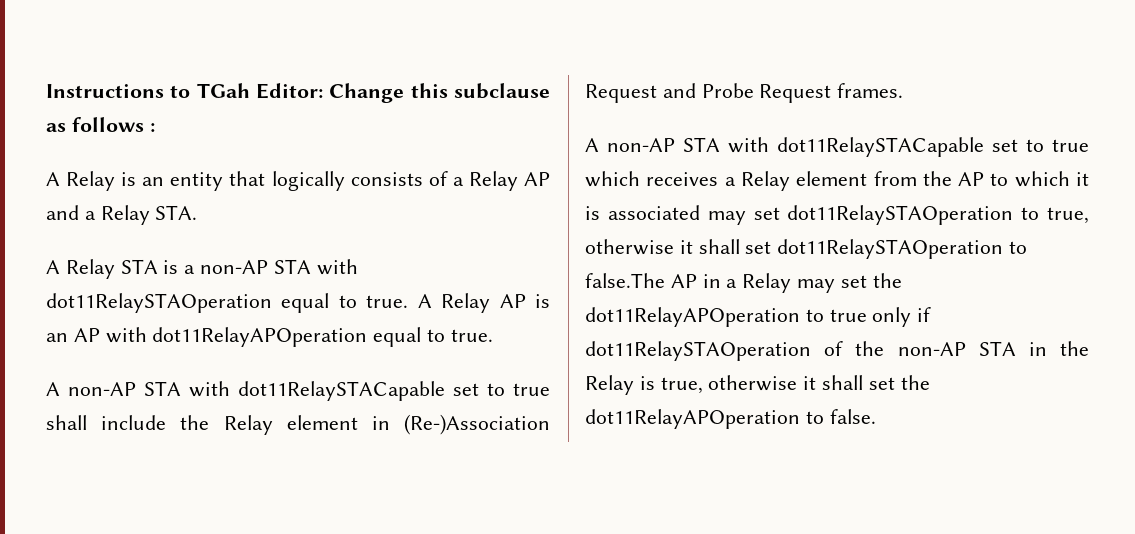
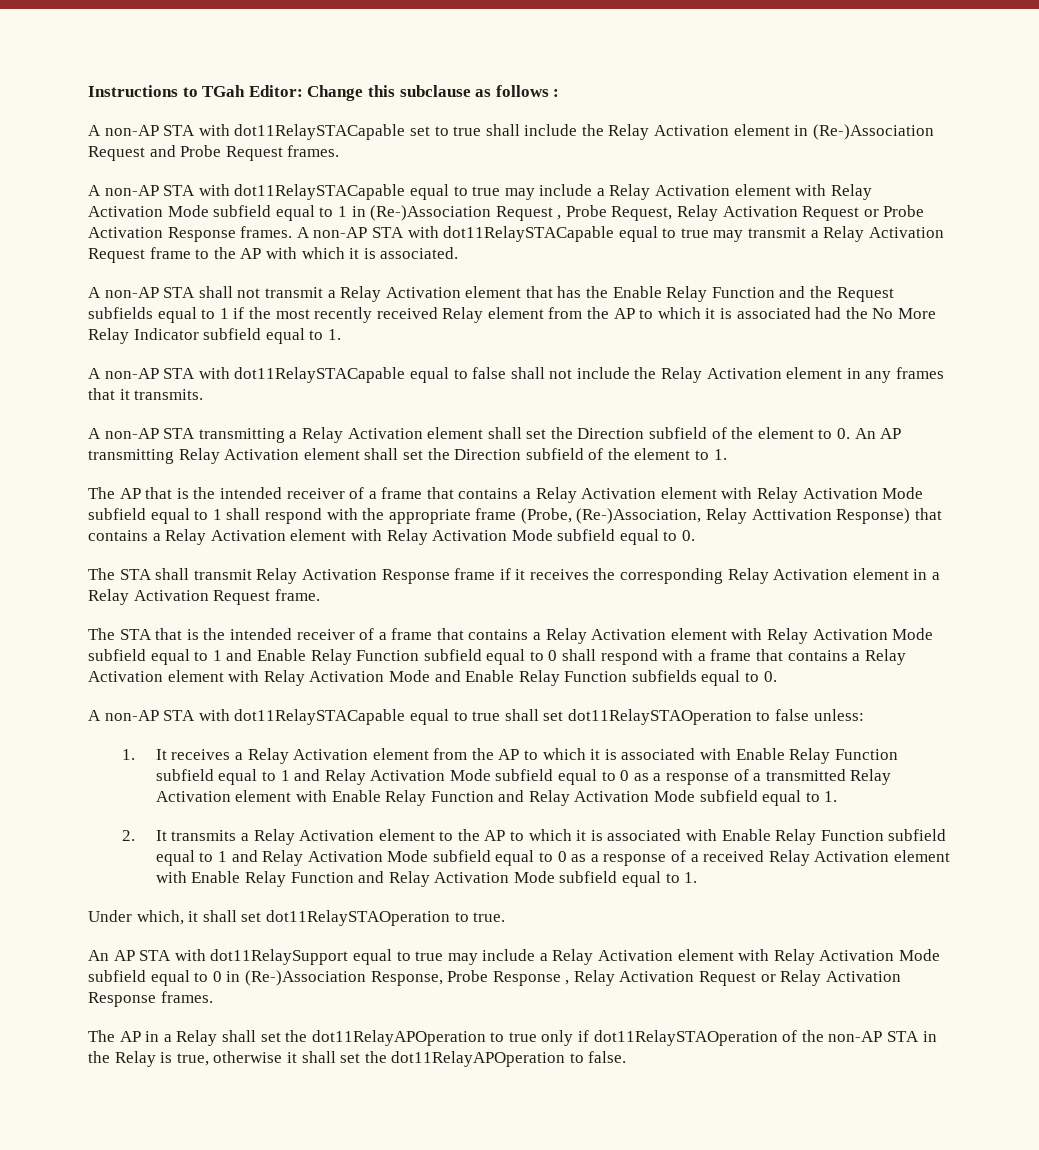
- A Relay is an entity that logically consists of a Relay AP and a Relay STA.
- A Relay STA is a non-AP STA with dot11RelaySTAOperation equal to true. A Relay AP is an AP with dot11RelayAPOperation equal to true.
- A non-AP STA with dot11RelaySTACapable set to true shall include the Relay element in (Re-)Association Request and Probe Request frames.
+ A non-AP STA with dot11RelaySTACapable set to true shall include the Relay Activation element in (Re-)Association Request and Probe Request frames.
- A non-AP STA with dot11RelaySTACapable set to true which receives a Relay element from the AP to which it is associated may set dot11RelaySTAOperation to true, otherwise it shall set dot11RelaySTAOperation to false.The AP in a Relay may set the dot11RelayAPOperation to true only if dot11RelaySTAOperation of the non-AP STA in the Relay is true, otherwise it shall set the dot11RelayAPOperation to false.
+ A non-AP STA with dot11RelaySTACapable equal to true may include a Relay Activation element with Relay Activation Mode subfield equal to 1 in (Re-)Association Request , Probe Request, Relay Activation Request or Probe Activation Response frames. A non-AP STA with dot11RelaySTACapable equal to true may transmit a Relay Activation Request frame to the AP with which it is associated.
+ A non-AP STA shall not transmit a Relay Activation element that has the Enable Relay Function and the Request subfields equal to 1 if the most recently received Relay element from the AP to which it is associated had the No More Relay Indicator subfield equal to 1.
+ A non-AP STA with dot11RelaySTACapable equal to false shall not include the Relay Activation element in any frames that it transmits.
+ A non-AP STA transmitting a Relay Activation element shall set the Direction subfield of the element to 0. An AP transmitting Relay Activation element shall set the Direction subfield of the element to 1.
+ The AP that is the intended receiver of a frame that contains a Relay Activation element with Relay Activation Mode subfield equal to 1 shall respond with the appropriate frame (Probe, (Re-)Association, Relay Acttivation Response) that contains a Relay Activation element with Relay Activation Mode subfield equal to 0.
+ The STA shall transmit Relay Activation Response frame if it receives the corresponding Relay Activation element in a Relay Activation Request frame.
+ The STA that is the intended receiver of a frame that contains a Relay Activation element with Relay Activation Mode subfield equal to 1 and Enable Relay Function subfield equal to 0 shall respond with a frame that contains a Relay Activation element with Relay Activation Mode and Enable Relay Function subfields equal to 0.
+ A non-AP STA with dot11RelaySTACapable equal to true shall set dot11RelaySTAOperation to false unless:
+ 1. It receives a Relay Activation element from the AP to which it is associated with Enable Relay Function subfield equal to 1 and Relay Activation Mode subfield equal to 0 as a response of a transmitted Relay Activation element with Enable Relay Function and Relay Activation Mode subfield equal to 1.
+ 2. It transmits a Relay Activation element to the AP to which it is associated with Enable Relay Function subfield equal to 1 and Relay Activation Mode subfield equal to 0 as a response of a received Relay Activation element with Enable Relay Function and Relay Activation Mode subfield equal to 1.
+ Under which, it shall set dot11RelaySTAOperation to true.
+ An AP STA with dot11RelaySupport equal to true may include a Relay Activation element with Relay Activation Mode subfield equal to 0 in (Re-)Association Response, Probe Response , Relay Activation Request or Relay Activation Response frames.
+ The AP in a Relay shall set the dot11RelayAPOperation to true only if dot11RelaySTAOperation of the non-AP STA in the Relay is true, otherwise it shall set the dot11RelayAPOperation to false.

